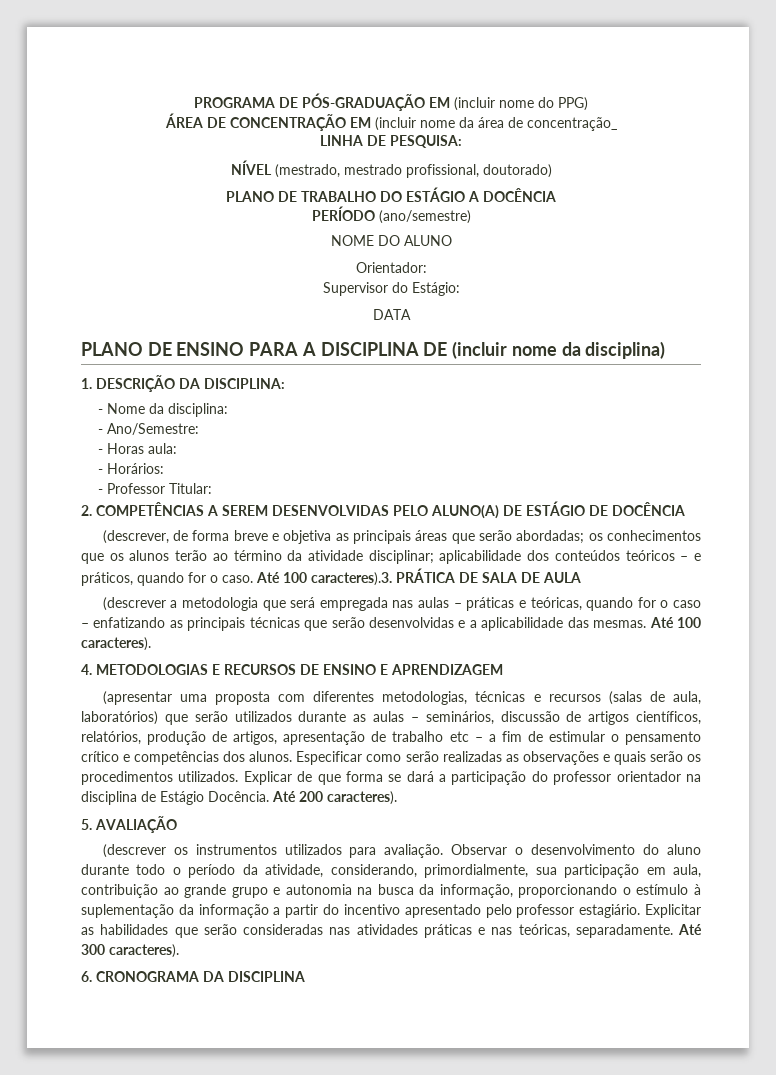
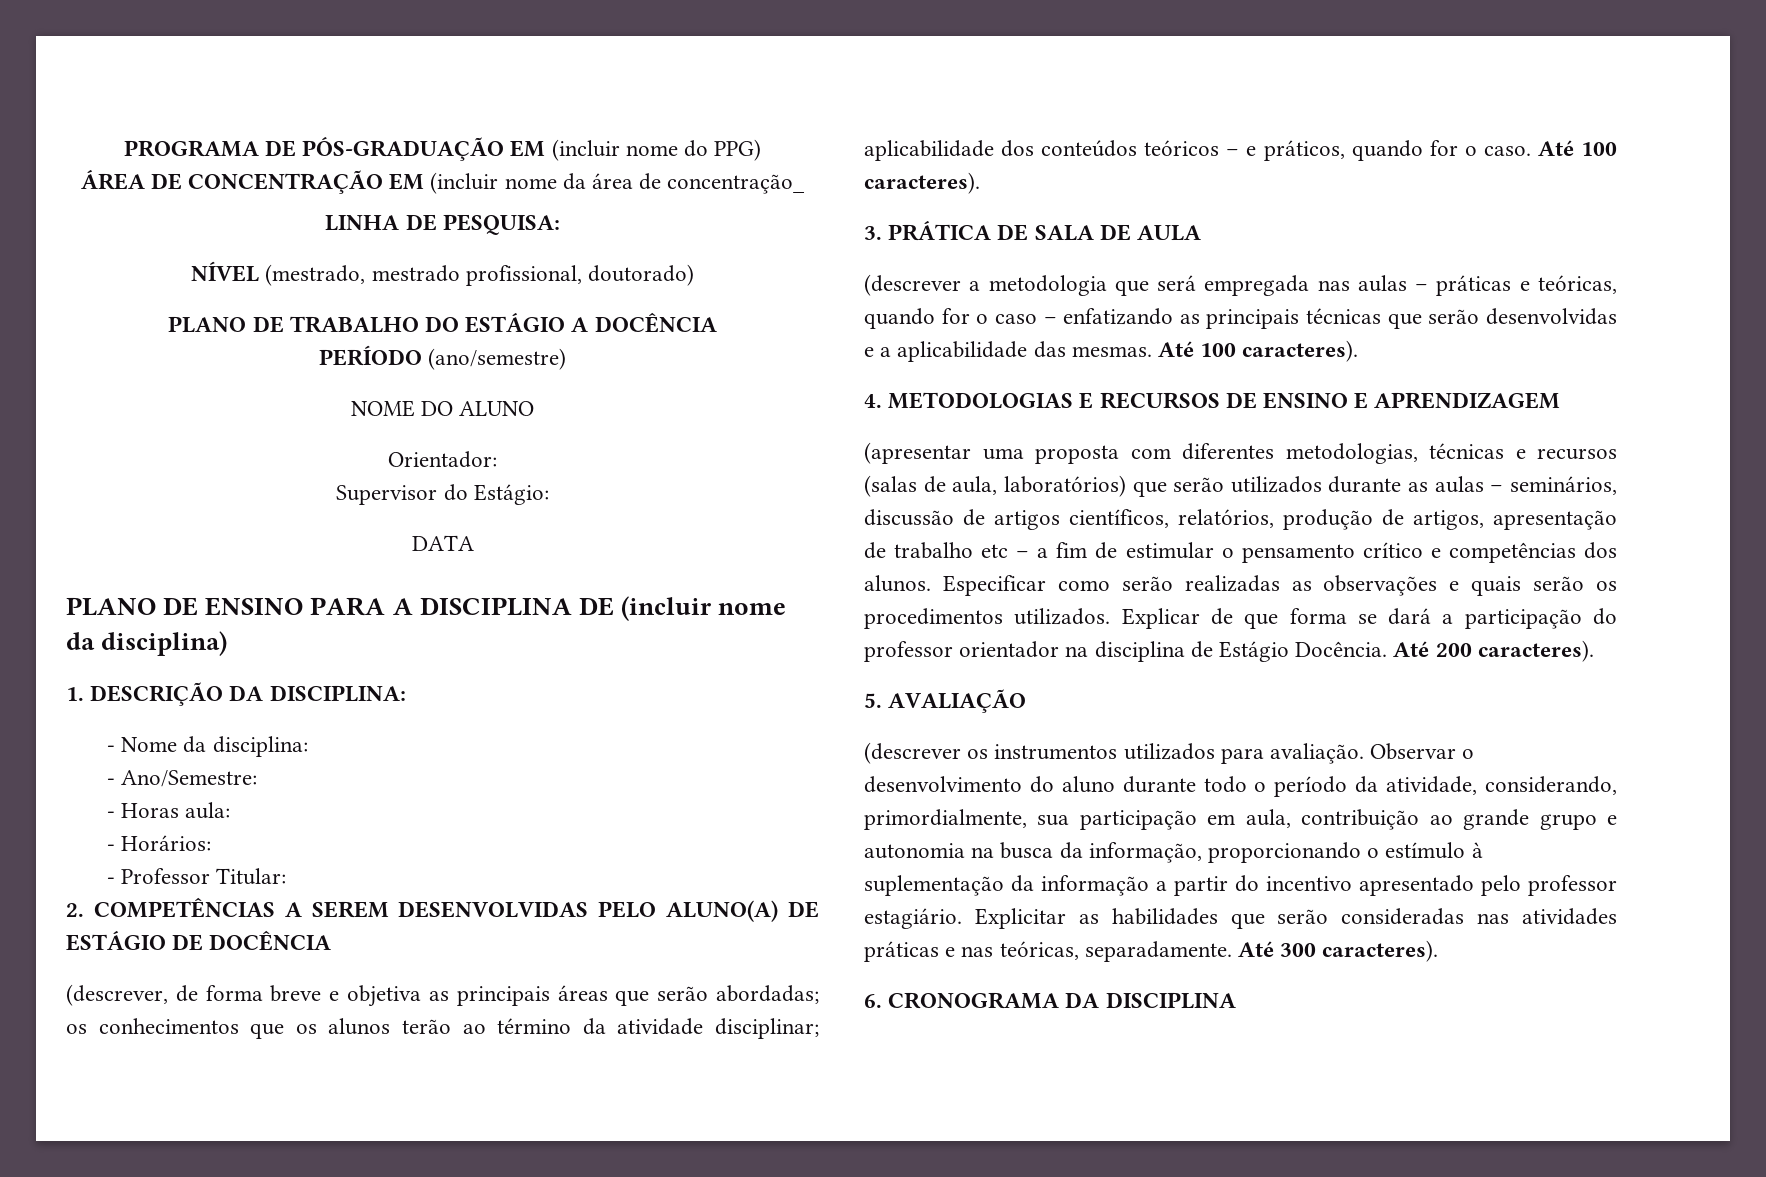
- (descrever, de forma breve e objetiva as principais áreas que serão abordadas; os conhecimentos que os alunos terão ao término da atividade disciplinar; aplicabilidade dos conteúdos teóricos – e práticos, quando for o caso. Até 100 caracteres).3. PRÁTICA DE SALA DE AULA
+ (descrever, de forma breve e objetiva as principais áreas que serão abordadas; os conhecimentos que os alunos terão ao término da atividade disciplinar; aplicabilidade dos conteúdos teóricos – e práticos, quando for o caso. Até 100 caracteres).
+ 3. PRÁTICA DE SALA DE AULA

